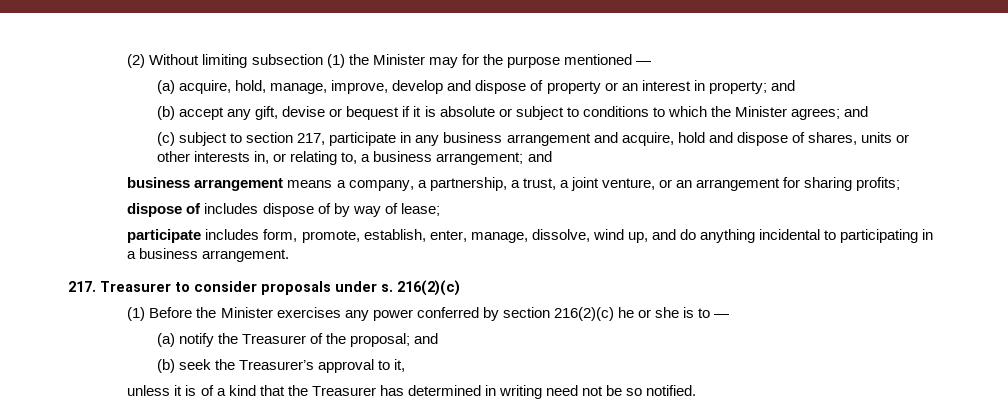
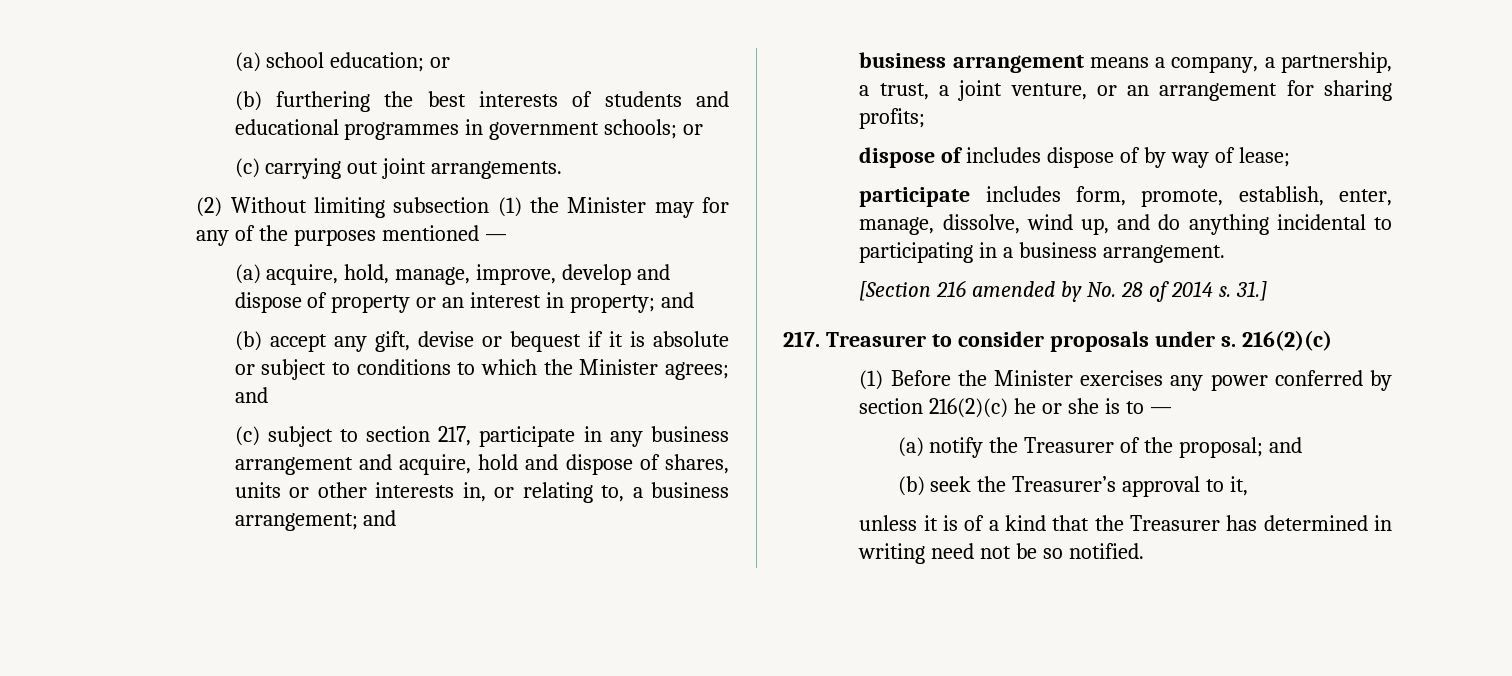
+ (a) school education; or
+ (b) furthering the best interests of students and educational programmes in government schools; or
+ (c) carrying out joint arrangements.
- (2) Without limiting subsection (1) the Minister may for the purpose mentioned —
+ (2) Without limiting subsection (1) the Minister may for any of the purposes mentioned —
+ [Section 216 amended by No. 28 of 2014 s. 31.]

